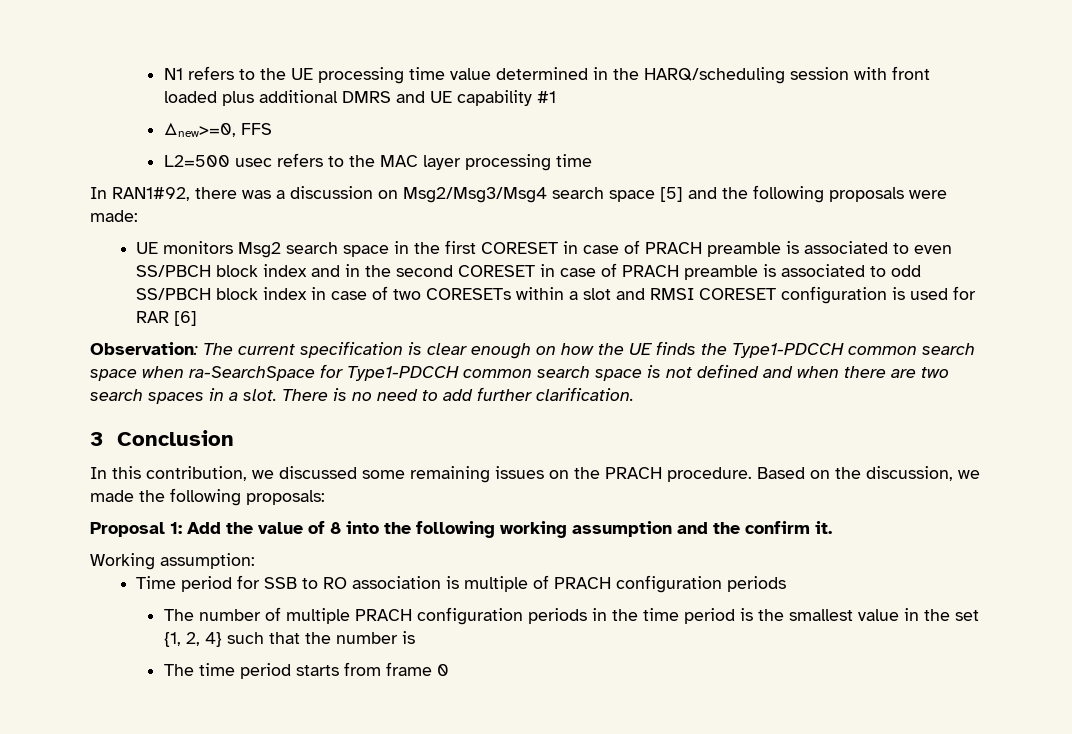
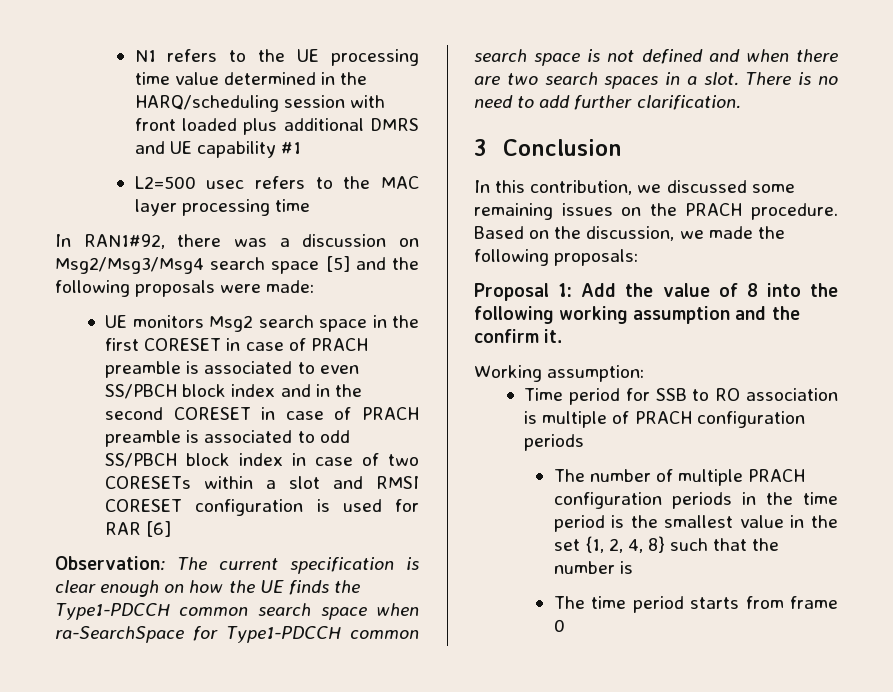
- Δnew>=0, FFS
- The number of multiple PRACH configuration periods in the time period is the smallest value in the set {1, 2, 4} such that the number is
+ The number of multiple PRACH configuration periods in the time period is the smallest value in the set {1, 2, 4, 8} such that the number is

